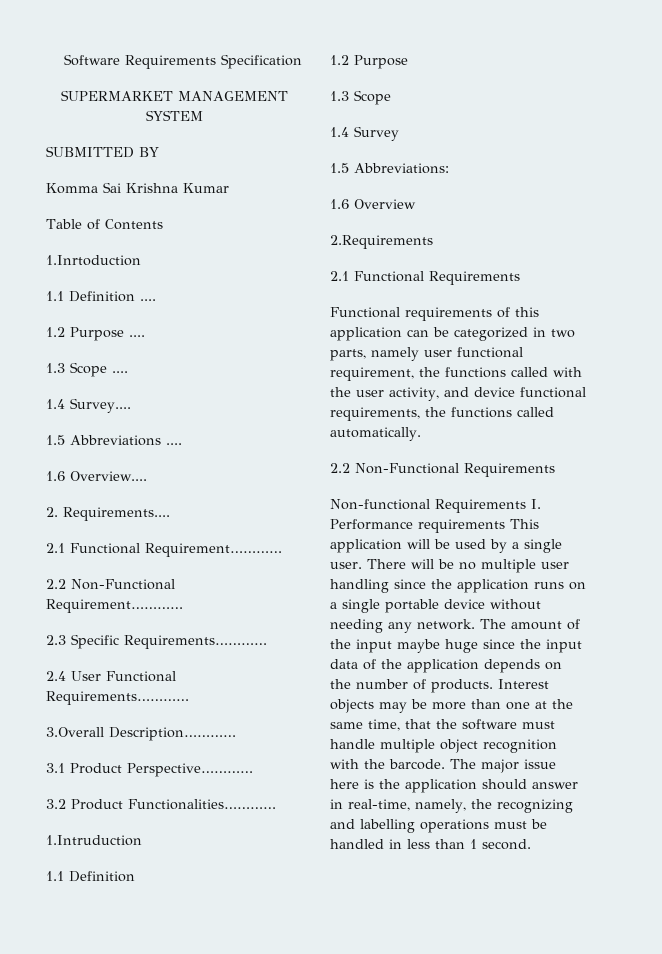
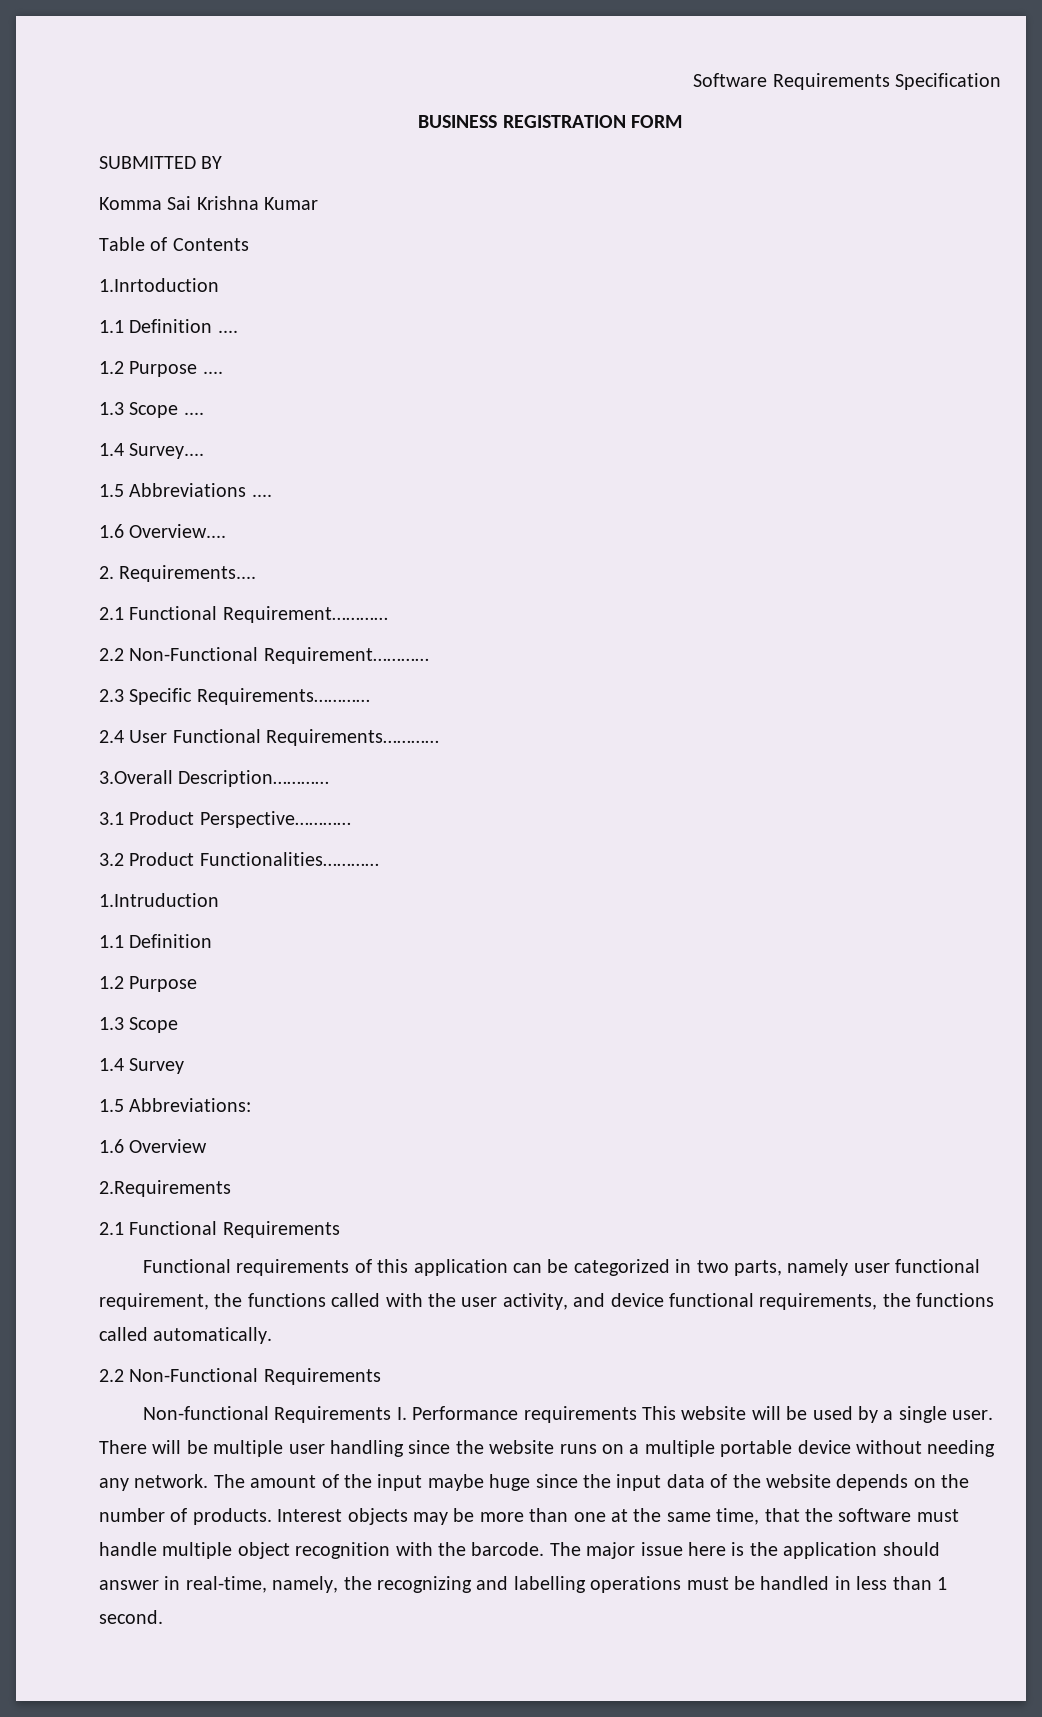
- SUPERMARKET MANAGEMENT SYSTEM
+ BUSINESS REGISTRATION FORM
- Non-functional Requirements I. Performance requirements This application will be used by a single user.
+ Non-functional Requirements I. Performance requirements This website will be used by a single user.
- There will be no multiple user handling since the application runs on a single portable device without needing any network.
+ There will be multiple user handling since the website runs on a multiple portable device without needing any network.
- The amount of the input maybe huge since the input data of the application depends on the number of products.
+ The amount of the input maybe huge since the input data of the website depends on the number of products.

